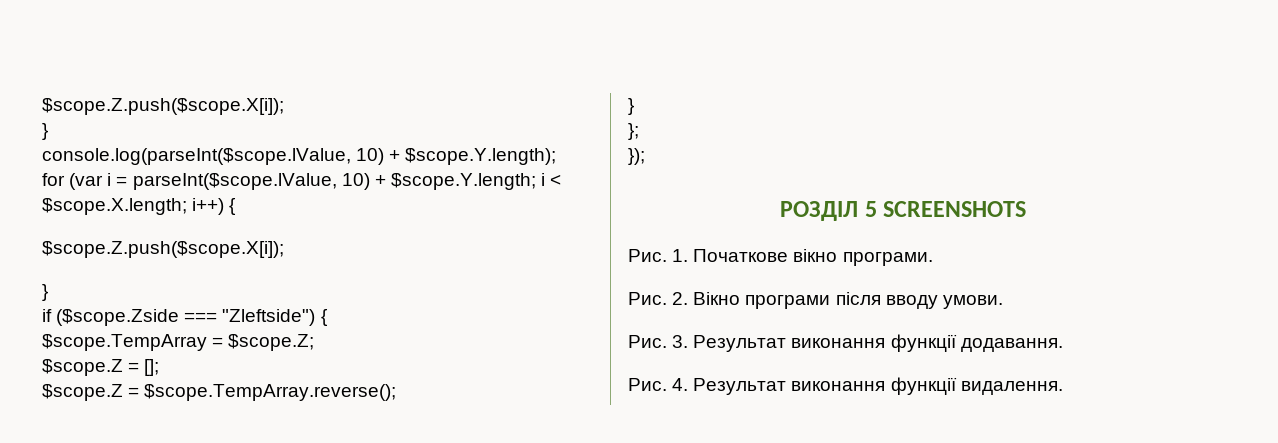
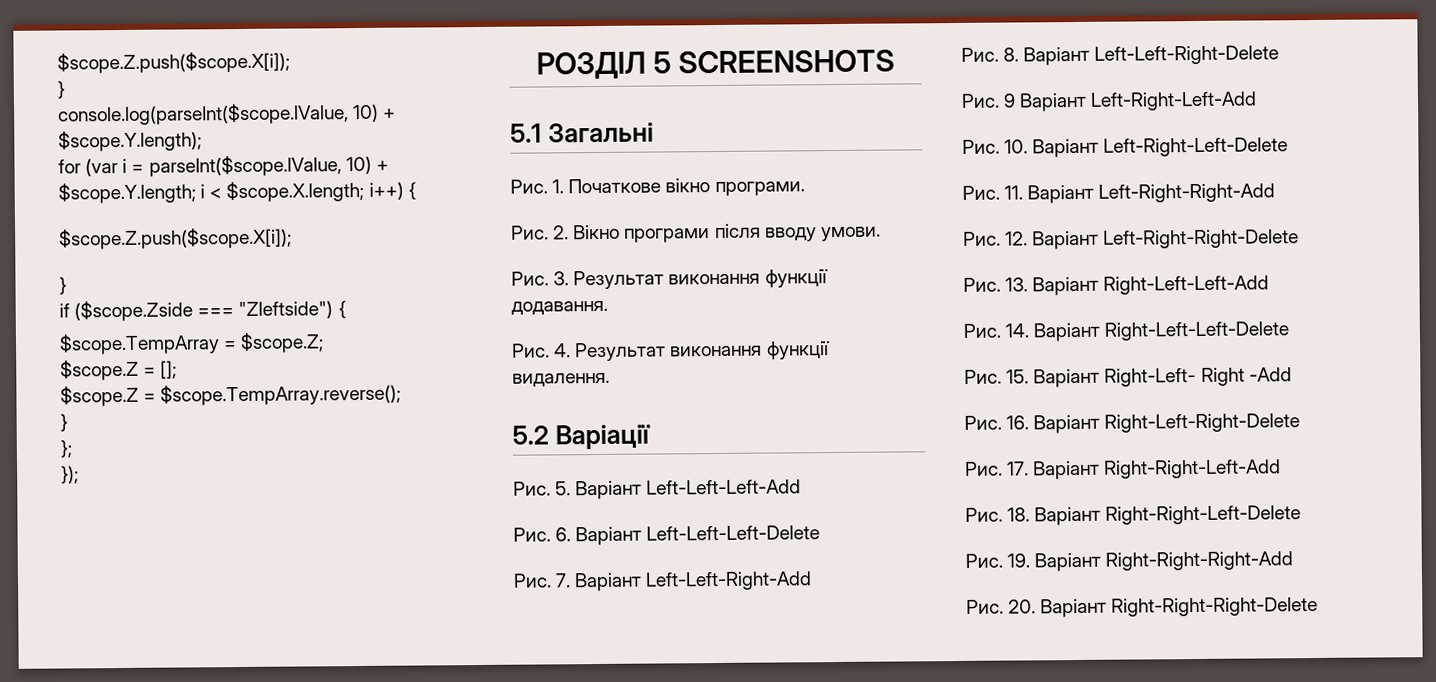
+ 5.1 Загальні
+ 5.2 Варіації
+ Рис. 5. Варіант Left-Left-Left-Add
+ Рис. 6. Варіант Left-Left-Left-Delete
+ Рис. 7. Варіант Left-Left-Right-Add
+ Рис. 8. Варіант Left-Left-Right-Delete
+ Рис. 9 Варіант Left-Right-Left-Add
+ Рис. 10. Варіант Left-Right-Left-Delete
+ Рис. 11. Варіант Left-Right-Right-Add
+ Рис. 12. Варіант Left-Right-Right-Delete
+ Рис. 13. Варіант Right-Left-Left-Add
+ Рис. 14. Варіант Right-Left-Left-Delete
+ Рис. 15. Варіант Right-Left- Right -Add
+ Рис. 16. Варіант Right-Left-Right-Delete
+ Рис. 17. Варіант Right-Right-Left-Add
+ Рис. 18. Варіант Right-Right-Left-Delete
+ Рис. 19. Варіант Right-Right-Right-Add
+ Рис. 20. Варіант Right-Right-Right-Delete

